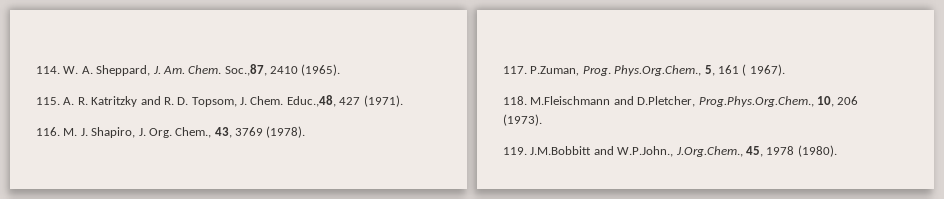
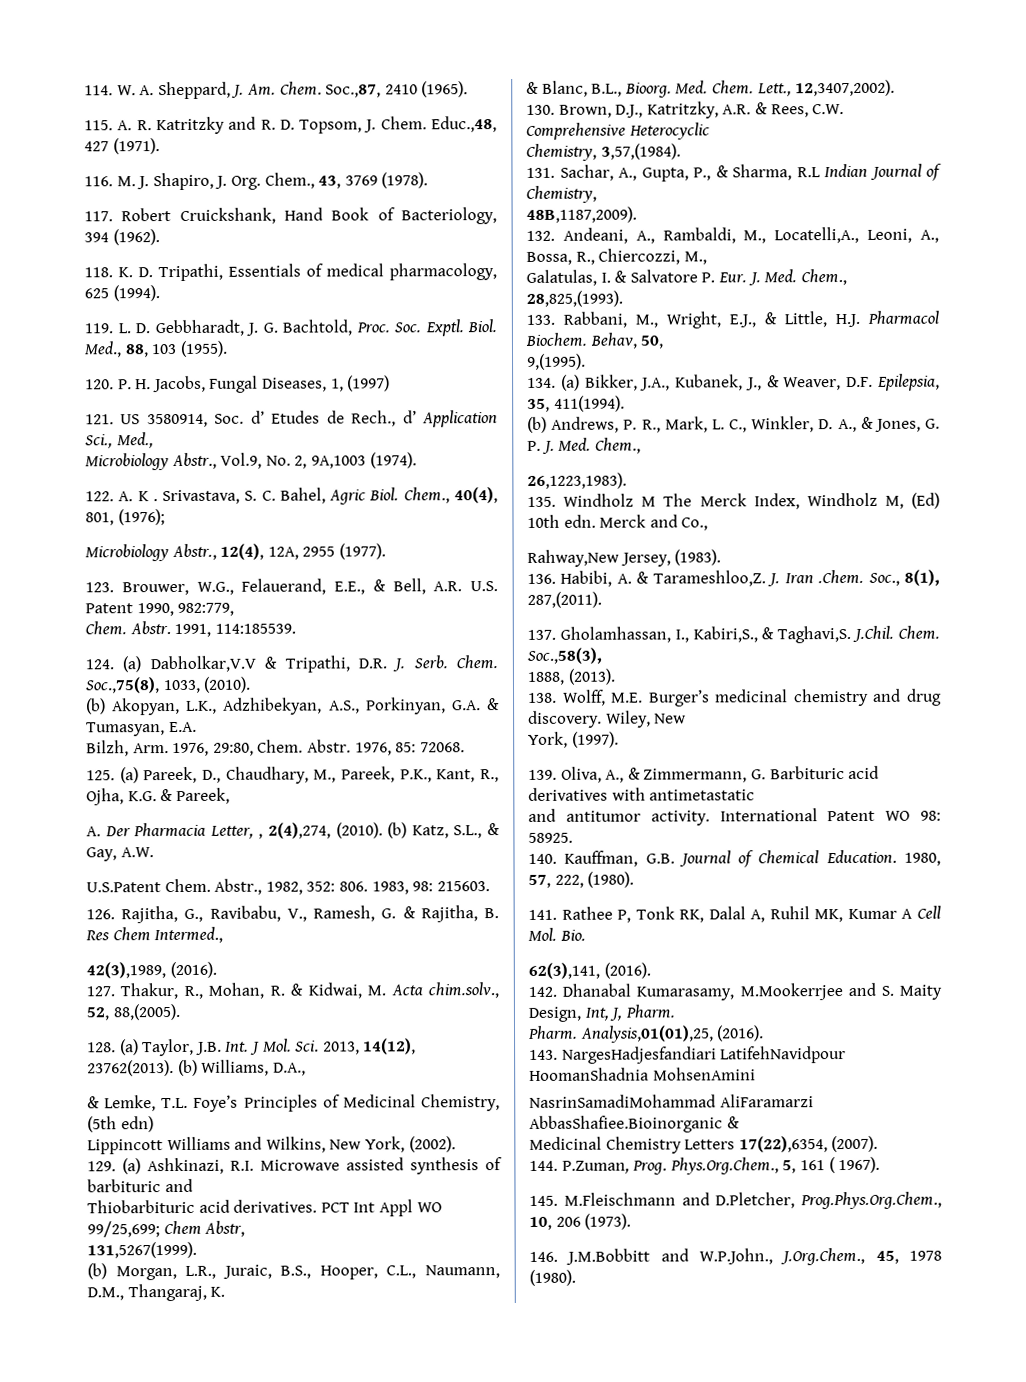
- 117. P.Zuman, Prog.
+ 117. Robert Cruickshank, Hand Book of Bacteriology, 394 (1962).
+ 118. K. D. Tripathi, Essentials of medical pharmacology, 625 (1994).
+ 119. L. D. Gebbharadt, J. G. Bachtold, Proc. Soc. Exptl. Biol. Med., 88, 103 (1955).
+ 120. P. H. Jacobs, Fungal Diseases, 1, (1997)
+ 121. US 3580914, Soc. d’ Etudes de Rech., d’ Application Sci., Med.,
+ Microbiology Abstr., Vol.9, No. 2, 9A,1003 (1974).
+ 122. A. K . Srivastava, S. C. Bahel, Agric Biol. Chem., 40(4), 801, (1976);
+ Microbiology Abstr., 12(4), 12A, 2955 (1977).
+ 123. Brouwer, W.G., Felauerand, E.E., & Bell, A.R. U.S. Patent 1990, 982:779,
+ Chem. Abstr. 1991, 114:185539.
+ 124. (a) Dabholkar,V.V & Tripathi, D.R. J. Serb. Chem. Soc.,75(8), 1033, (2010).
+ (b) Akopyan, L.K., Adzhibekyan, A.S., Porkinyan, G.A. & Tumasyan, E.A.
+ Bilzh, Arm. 1976, 29:80, Chem. Abstr. 1976, 85: 72068.
+ 125. (a) Pareek, D., Chaudhary, M., Pareek, P.K., Kant, R., Ojha, K.G. & Pareek,
+ A. Der Pharmacia Letter, , 2(4),274, (2010). (b) Katz, S.L., & Gay, A.W.
+ U.S.Patent Chem. Abstr., 1982, 352: 806. 1983, 98: 215603.
+ 126. Rajitha, G., Ravibabu, V., Ramesh, G. & Rajitha, B. Res Chem Intermed.,
+ 42(3),1989, (2016).
+ 127. Thakur, R., Mohan, R. & Kidwai, M. Acta chim.solv., 52, 88,(2005).
+ 128. (a) Taylor, J.B. Int. J Mol. Sci. 2013, 14(12), 23762(2013). (b) Williams, D.A.,
+ & Lemke, T.L. Foye’s Principles of Medicinal Chemistry, (5th edn)
+ Lippincott Williams and Wilkins, New York, (2002).
+ 129. (a) Ashkinazi, R.I. Microwave assisted synthesis of barbituric and
+ Thiobarbituric acid derivatives. PCT Int Appl WO 99/25,699; Chem Abstr,
+ 131,5267(1999).
+ (b) Morgan, L.R., Juraic, B.S., Hooper, C.L., Naumann, D.M., Thangaraj, K.
+ & Blanc, B.L., Bioorg. Med. Chem. Lett., 12,3407,2002).
+ 130. Brown, D.J., Katritzky, A.R. & Rees, C.W. Comprehensive Heterocyclic
+ Chemistry, 3,57,(1984).
+ 131. Sachar, A., Gupta, P., & Sharma, R.L Indian Journal of Chemistry,
+ 48B,1187,2009).
+ 132. Andeani, A., Rambaldi, M., Locatelli,A., Leoni, A., Bossa, R., Chiercozzi, M.,
+ Galatulas, I. & Salvatore P. Eur. J. Med. Chem., 28,825,(1993).
+ 133. Rabbani, M., Wright, E.J., & Little, H.J. Pharmacol Biochem. Behav, 50,
+ 9,(1995).
+ 134. (a) Bikker, J.A., Kubanek, J., & Weaver, D.F. Epilepsia, 35, 411(1994).
+ (b) Andrews, P. R., Mark, L. C., Winkler, D. A., & Jones, G. P. J. Med. Chem.,
+ 26,1223,1983).
+ 135. Windholz M The Merck Index, Windholz M, (Ed) 10th edn. Merck and Co.,
+ Rahway,New Jersey, (1983).
+ 136. Habibi, A. & Tarameshloo,Z. J. Iran .Chem. Soc., 8(1), 287,(2011).
+ 137. Gholamhassan, I., Kabiri,S., & Taghavi,S. J.Chil. Chem. Soc.,58(3),
+ 1888, (2013).
+ 138. Wolff, M.E. Burger’s medicinal chemistry and drug discovery. Wiley, New
+ York, (1997).
+ 139. Oliva, A., & Zimmermann, G. Barbituric acid derivatives with antimetastatic
+ and antitumor activity. International Patent WO 98: 58925.
+ 140. Kauffman, G.B. Journal of Chemical Education. 1980, 57, 222, (1980).
+ 141. Rathee P, Tonk RK, Dalal A, Ruhil MK, Kumar A Cell Mol. Bio.
+ 62(3),141, (2016).
+ 142. Dhanabal Kumarasamy, M.Mookerrjee and S. Maity Design, Int, J, Pharm.
+ Pharm. Analysis,01(01),25, (2016).
+ 143. NargesHadjesfandiari LatifehNavidpour HoomanShadnia MohsenAmini
+ NasrinSamadiMohammad AliFaramarzi AbbasShafiee.Bioinorganic &
+ Medicinal Chemistry Letters 17(22),6354, (2007).
+ 144. P.Zuman, Prog.
- 118. M.Fleischmann and D.Pletcher, Prog.Phys.Org.Chem., 10, 206 (1973).
+ 145. M.Fleischmann and D.Pletcher, Prog.Phys.Org.Chem., 10, 206 (1973).
- 119. J.M.Bobbitt and W.P.John., J.Org.Chem., 45, 1978 (1980).
+ 146. J.M.Bobbitt and W.P.John., J.Org.Chem., 45, 1978 (1980).

